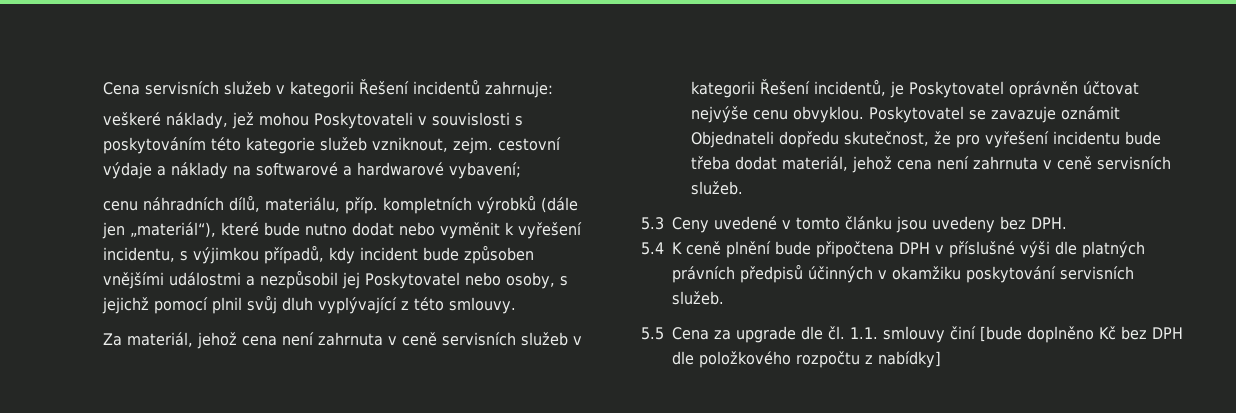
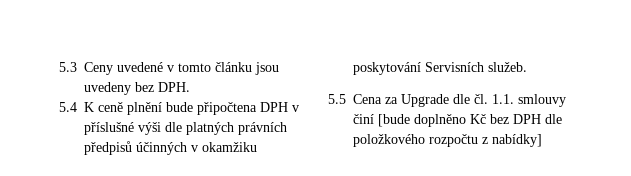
- Cena servisních služeb v kategorii Řešení incidentů zahrnuje:
- veškeré náklady, jež mohou Poskytovateli v souvislosti s poskytováním této kategorie služeb vzniknout, zejm. cestovní výdaje a náklady na softwarové a hardwarové vybavení;
- cenu náhradních dílů, materiálu, příp. kompletních výrobků (dále jen „materiál“), které bude nutno dodat nebo vyměnit k vyřešení incidentu, s výjimkou případů, kdy incident bude způsoben vnějšími událostmi a nezpůsobil jej Poskytovatel nebo osoby, s jejichž pomocí plnil svůj dluh vyplývající z této smlouvy.
- Za materiál, jehož cena není zahrnuta v ceně servisních služeb v kategorii Řešení incidentů, je Poskytovatel oprávněn účtovat nejvýše cenu obvyklou. Poskytovatel se zavazuje oznámit Objednateli dopředu skutečnost, že pro vyřešení incidentu bude třeba dodat materiál, jehož cena není zahrnuta v ceně servisních služeb.
- 5.4 K ceně plnění bude připočtena DPH v příslušné výši dle platných právních předpisů účinných v okamžiku poskytování servisních služeb.
+ 5.4 K ceně plnění bude připočtena DPH v příslušné výši dle platných právních předpisů účinných v okamžiku poskytování Servisních služeb.
- 5.5 Cena za upgrade dle čl. 1.1. smlouvy činí [bude doplněno Kč bez DPH dle položkového rozpočtu z nabídky]
+ 5.5 Cena za Upgrade dle čl. 1.1. smlouvy činí [bude doplněno Kč bez DPH dle položkového rozpočtu z nabídky]

